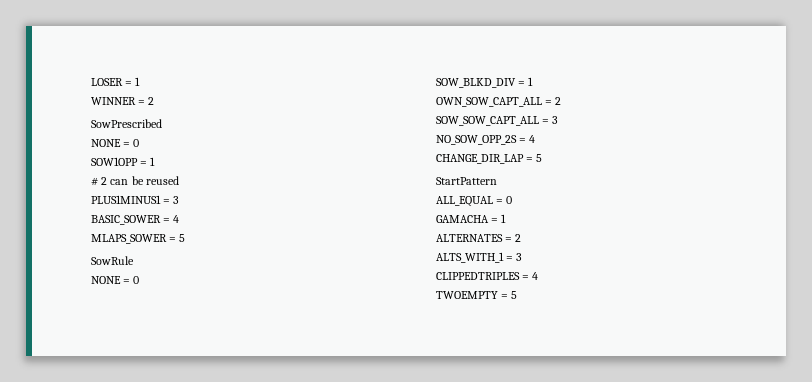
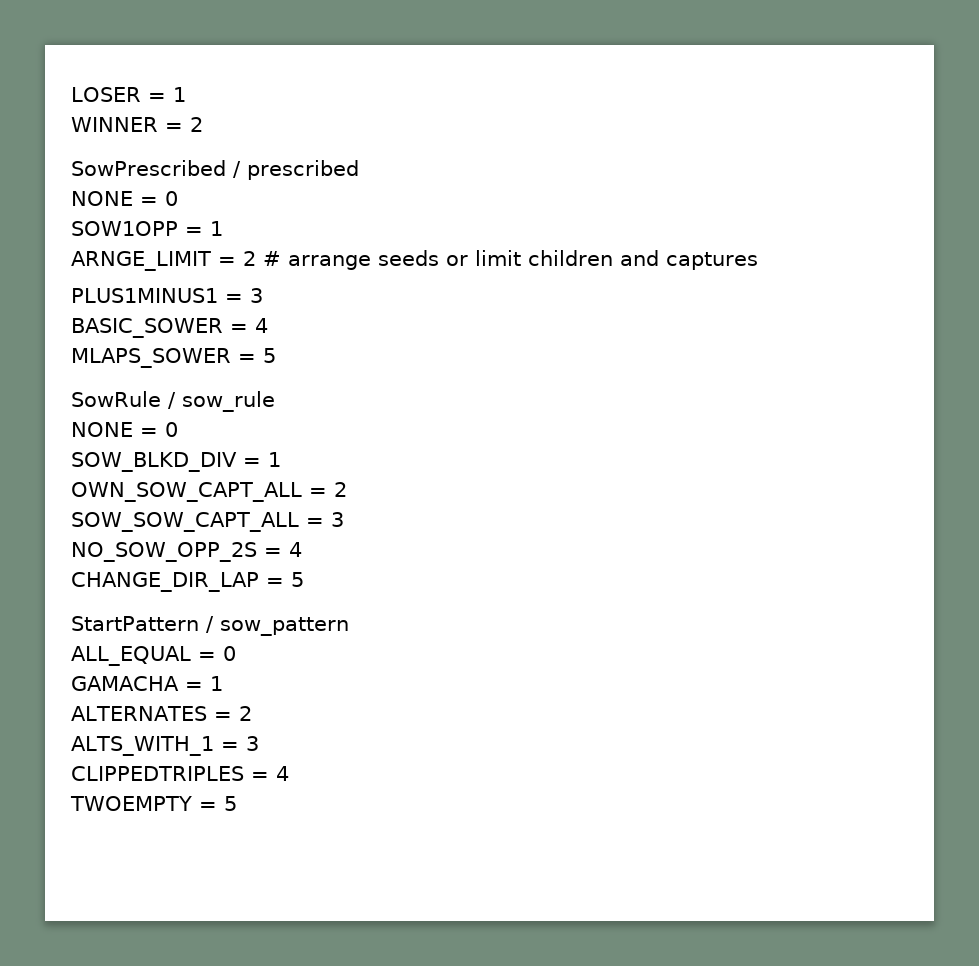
- SowPrescribed
+ SowPrescribed / prescribed
- # 2 can be reused
+ ARNGE_LIMIT = 2 # arrange seeds or limit children and captures
- SowRule
+ SowRule / sow_rule
- StartPattern
+ StartPattern / sow_pattern

